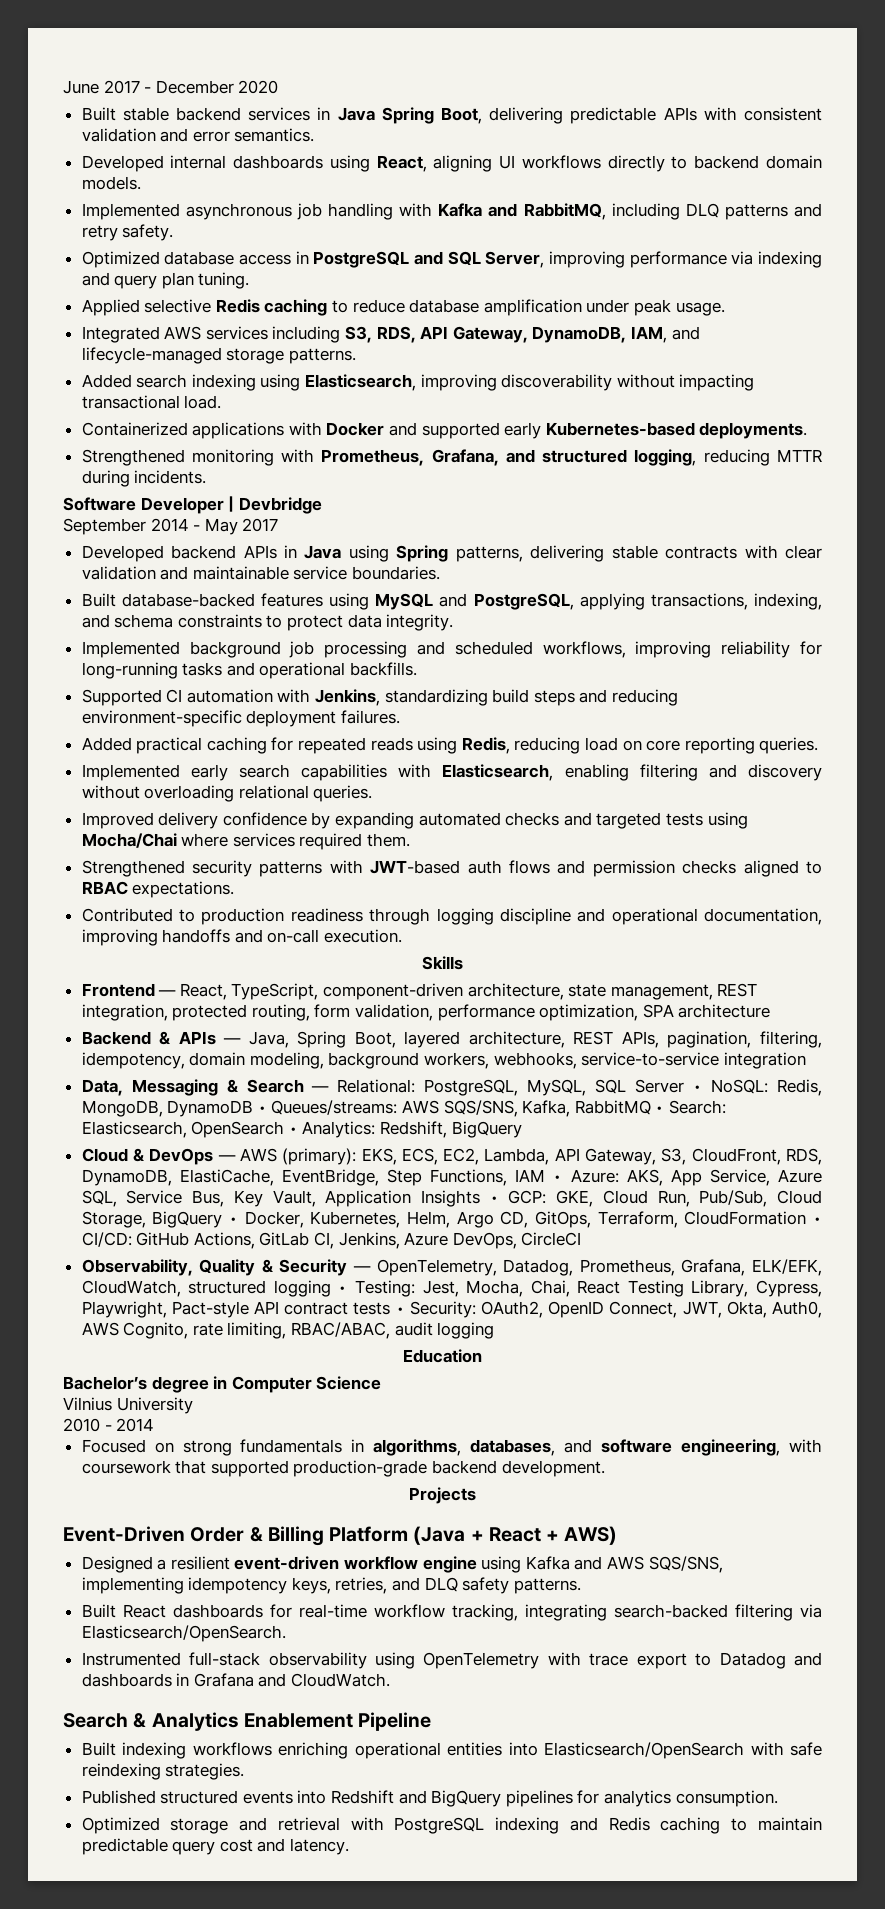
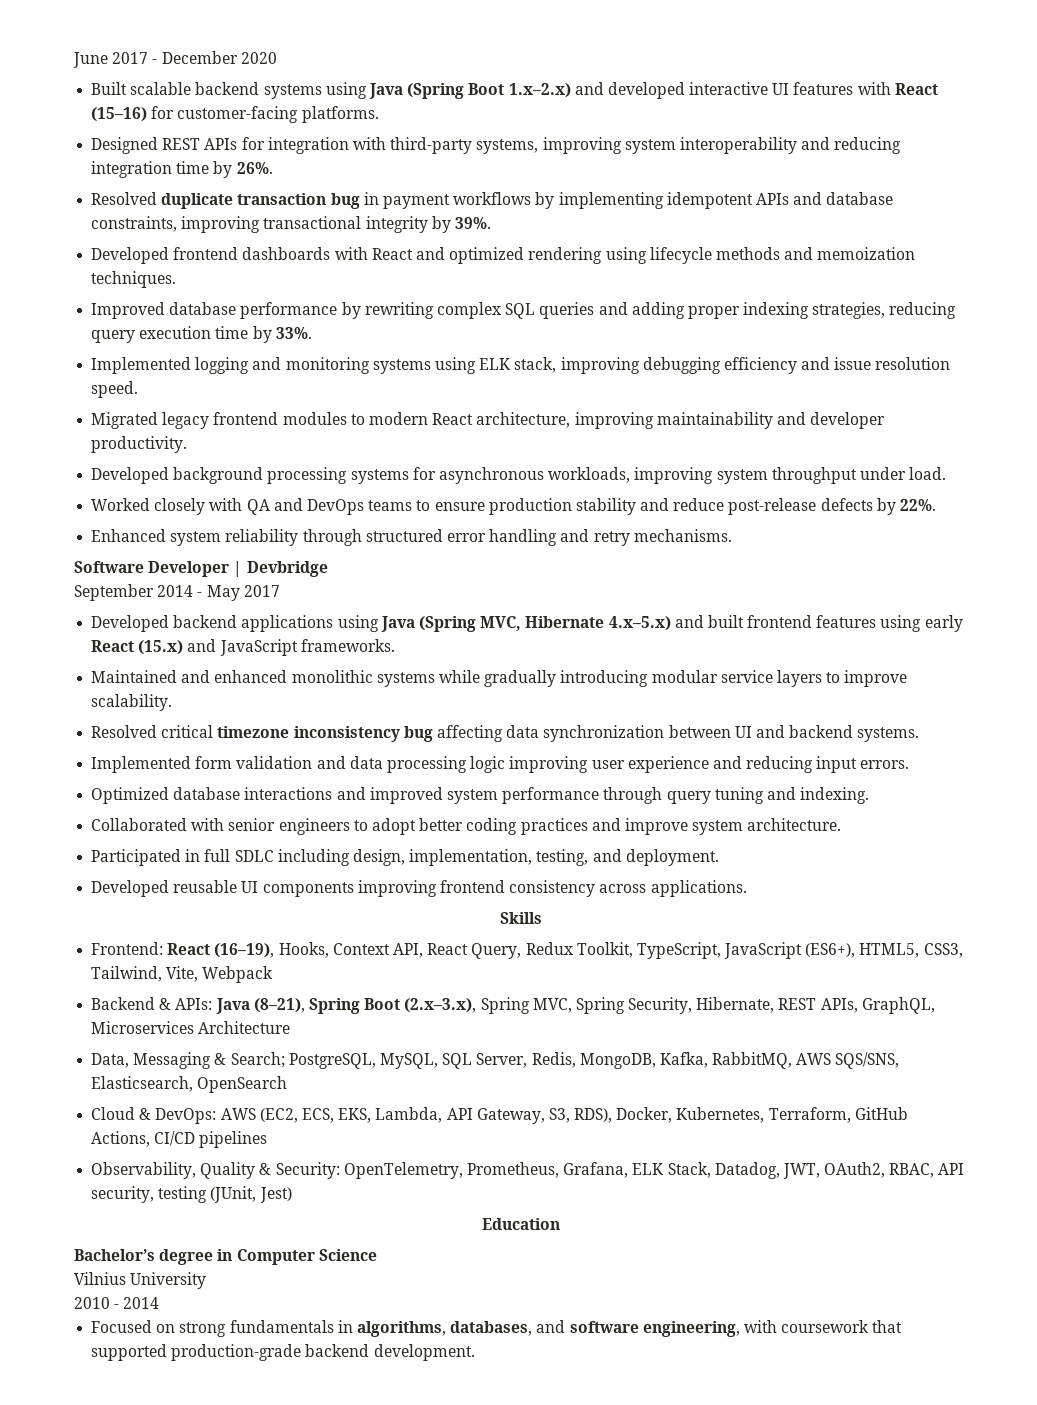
- Built stable backend services in Java Spring Boot, delivering predictable APIs with consistent validation and error semantics.
- Developed internal dashboards using React, aligning UI workflows directly to backend domain models.
- Implemented asynchronous job handling with Kafka and RabbitMQ, including DLQ patterns and retry safety.
- Optimized database access in PostgreSQL and SQL Server, improving performance via indexing and query plan tuning.
- Applied selective Redis caching to reduce database amplification under peak usage.
- Integrated AWS services including S3, RDS, API Gateway, DynamoDB, IAM, and lifecycle-managed storage patterns.
- Added search indexing using Elasticsearch, improving discoverability without impacting transactional load.
- Containerized applications with Docker and supported early Kubernetes-based deployments.
- Strengthened monitoring with Prometheus, Grafana, and structured logging, reducing MTTR during incidents.
+ Built scalable backend systems using Java (Spring Boot 1.x–2.x) and developed interactive UI features with React (15–16) for customer-facing platforms.
+ Designed REST APIs for integration with third-party systems, improving system interoperability and reducing integration time by 26%.
+ Resolved duplicate transaction bug in payment workflows by implementing idempotent APIs and database constraints, improving transactional integrity by 39%.
+ Developed frontend dashboards with React and optimized rendering using lifecycle methods and memoization techniques.
+ Improved database performance by rewriting complex SQL queries and adding proper indexing strategies, reducing query execution time by 33%.
+ Implemented logging and monitoring systems using ELK stack, improving debugging efficiency and issue resolution speed.
+ Migrated legacy frontend modules to modern React architecture, improving maintainability and developer productivity.
+ Developed background processing systems for asynchronous workloads, improving system throughput under load.
+ Worked closely with QA and DevOps teams to ensure production stability and reduce post-release defects by 22%.
+ Enhanced system reliability through structured error handling and retry mechanisms.
- Developed backend APIs in Java using Spring patterns, delivering stable contracts with clear validation and maintainable service boundaries.
- Built database-backed features using MySQL and PostgreSQL, applying transactions, indexing, and schema constraints to protect data integrity.
- Implemented background job processing and scheduled workflows, improving reliability for long-running tasks and operational backfills.
- Supported CI automation with Jenkins, standardizing build steps and reducing environment-specific deployment failures.
- Added practical caching for repeated reads using Redis, reducing load on core reporting queries.
- Implemented early search capabilities with Elasticsearch, enabling filtering and discovery without overloading relational queries.
- Improved delivery confidence by expanding automated checks and targeted tests using Mocha/Chai where services required them.
- Strengthened security patterns with JWT-based auth flows and permission checks aligned to RBAC expectations.
- Contributed to production readiness through logging discipline and operational documentation, improving handoffs and on-call execution.
+ Developed backend applications using Java (Spring MVC, Hibernate 4.x–5.x) and built frontend features using early React (15.x) and JavaScript frameworks.
+ Maintained and enhanced monolithic systems while gradually introducing modular service layers to improve scalability.
+ Resolved critical timezone inconsistency bug affecting data synchronization between UI and backend systems.
+ Implemented form validation and data processing logic improving user experience and reducing input errors.
+ Optimized database interactions and improved system performance through query tuning and indexing.
+ Collaborated with senior engineers to adopt better coding practices and improve system architecture.
+ Participated in full SDLC including design, implementation, testing, and deployment.
+ Developed reusable UI components improving frontend consistency across applications.
  Skills
- Frontend — React, TypeScript, component-driven architecture, state management, REST integration, protected routing, form validation, performance optimization, SPA architecture
- Backend & APIs — Java, Spring Boot, layered architecture, REST APIs, pagination, filtering, idempotency, domain modeling, background workers, webhooks, service-to-service integration
- Data, Messaging & Search — Relational: PostgreSQL, MySQL, SQL Server • NoSQL: Redis, MongoDB, DynamoDB • Queues/streams: AWS SQS/SNS, Kafka, RabbitMQ • Search: Elasticsearch, OpenSearch • Analytics: Redshift, BigQuery
- Cloud & DevOps — AWS (primary): EKS, ECS, EC2, Lambda, API Gateway, S3, CloudFront, RDS, DynamoDB, ElastiCache, EventBridge, Step Functions, IAM • Azure: AKS, App Service, Azure SQL, Service Bus, Key Vault, Application Insights • GCP: GKE, Cloud Run, Pub/Sub, Cloud Storage, BigQuery • Docker, Kubernetes, Helm, Argo CD, GitOps, Terraform, CloudFormation • CI/CD: GitHub Actions, GitLab CI, Jenkins, Azure DevOps, CircleCI
- Observability, Quality & Security — OpenTelemetry, Datadog, Prometheus, Grafana, ELK/EFK, CloudWatch, structured logging • Testing: Jest, Mocha, Chai, React Testing Library, Cypress, Playwright, Pact-style API contract tests • Security: OAuth2, OpenID Connect, JWT, Okta, Auth0, AWS Cognito, rate limiting, RBAC/ABAC, audit logging
+ Frontend: React (16–19), Hooks, Context API, React Query, Redux Toolkit, TypeScript, JavaScript (ES6+), HTML5, CSS3, Tailwind, Vite, Webpack
+ Backend & APIs: Java (8–21), Spring Boot (2.x–3.x), Spring MVC, Spring Security, Hibernate, REST APIs, GraphQL, Microservices Architecture
+ Data, Messaging & Search; PostgreSQL, MySQL, SQL Server, Redis, MongoDB, Kafka, RabbitMQ, AWS SQS/SNS, Elasticsearch, OpenSearch
+ Cloud & DevOps: AWS (EC2, ECS, EKS, Lambda, API Gateway, S3, RDS), Docker, Kubernetes, Terraform, GitHub Actions, CI/CD pipelines
+ Observability, Quality & Security: OpenTelemetry, Prometheus, Grafana, ELK Stack, Datadog, JWT, OAuth2, RBAC, API security, testing (JUnit, Jest)
- Projects
- Event-Driven Order & Billing Platform (Java + React + AWS)
- Designed a resilient event-driven workflow engine using Kafka and AWS SQS/SNS, implementing idempotency keys, retries, and DLQ safety patterns.
- Built React dashboards for real-time workflow tracking, integrating search-backed filtering via Elasticsearch/OpenSearch.
- Instrumented full-stack observability using OpenTelemetry with trace export to Datadog and dashboards in Grafana and CloudWatch.
- Search & Analytics Enablement Pipeline
- Built indexing workflows enriching operational entities into Elasticsearch/OpenSearch with safe reindexing strategies.
- Published structured events into Redshift and BigQuery pipelines for analytics consumption.
- Optimized storage and retrieval with PostgreSQL indexing and Redis caching to maintain predictable query cost and latency.

